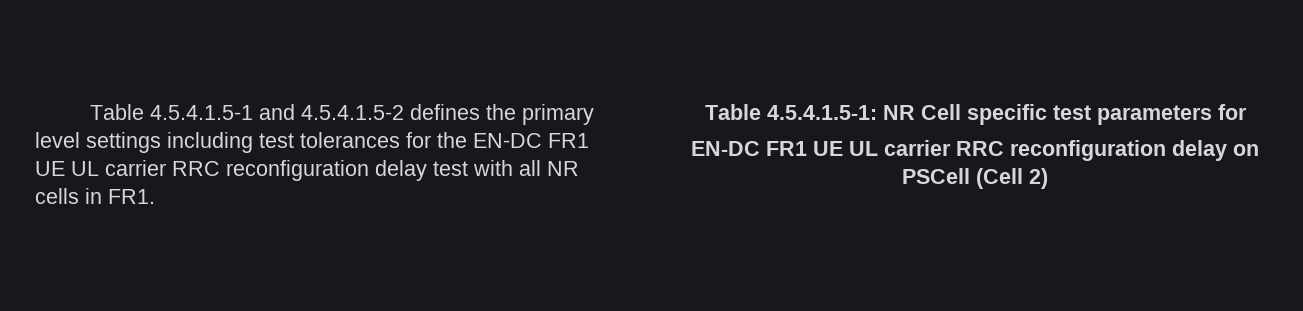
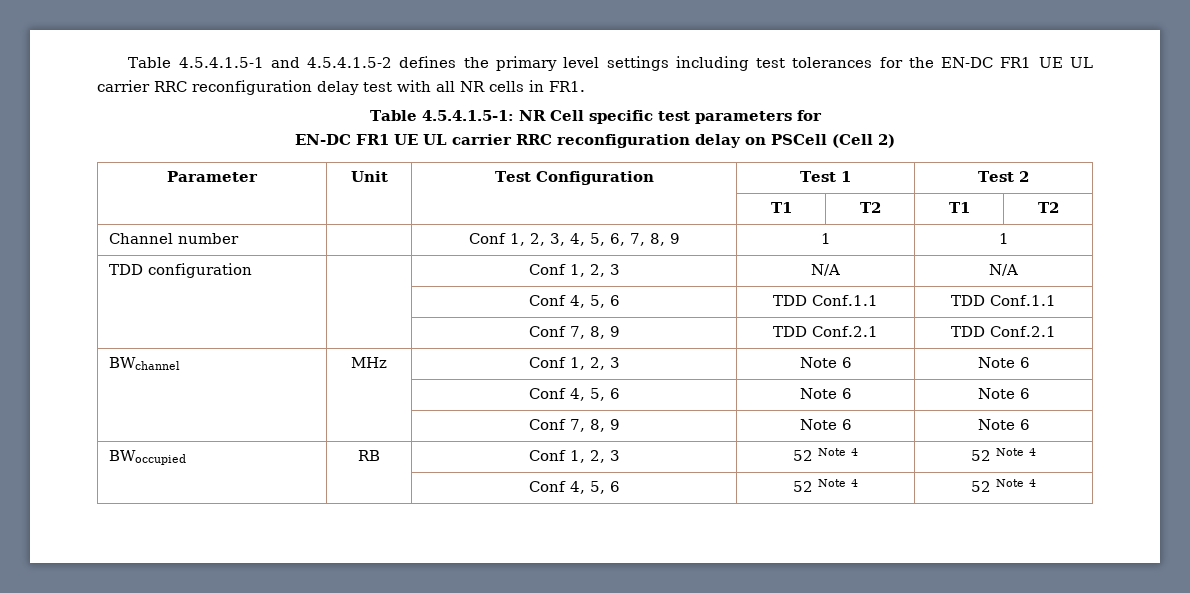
+ Parameter | Unit | Test Configuration | Test 1 | Test 2
+ | | | T1 | T2 | T1 | T2
+ Channel number | | Conf 1, 2, 3, 4, 5, 6, 7, 8, 9 | 1 | 1
+ TDD configuration | | Conf 1, 2, 3 | N/A | N/A
+ | | Conf 4, 5, 6 | TDD Conf.1.1 | TDD Conf.1.1
+ | | Conf 7, 8, 9 | TDD Conf.2.1 | TDD Conf.2.1
+ BWchannel | MHz | Conf 1, 2, 3 | Note 6 | Note 6
+ | | Conf 4, 5, 6 | Note 6 | Note 6
+ | | Conf 7, 8, 9 | Note 6 | Note 6
+ BWoccupied | RB | Conf 1, 2, 3 | 52 Note 4 | 52 Note 4
+ | | Conf 4, 5, 6 | 52 Note 4 | 52 Note 4

